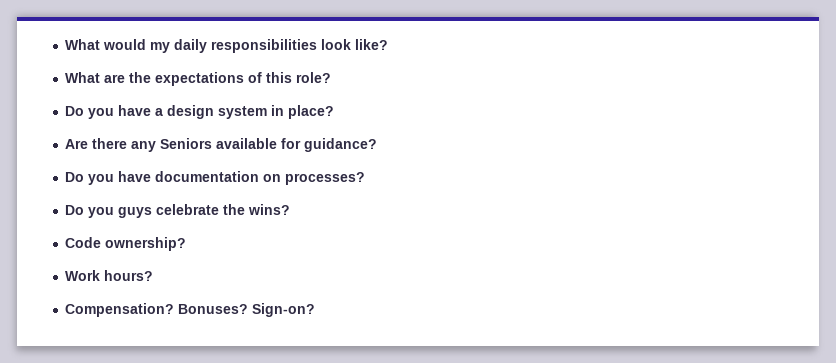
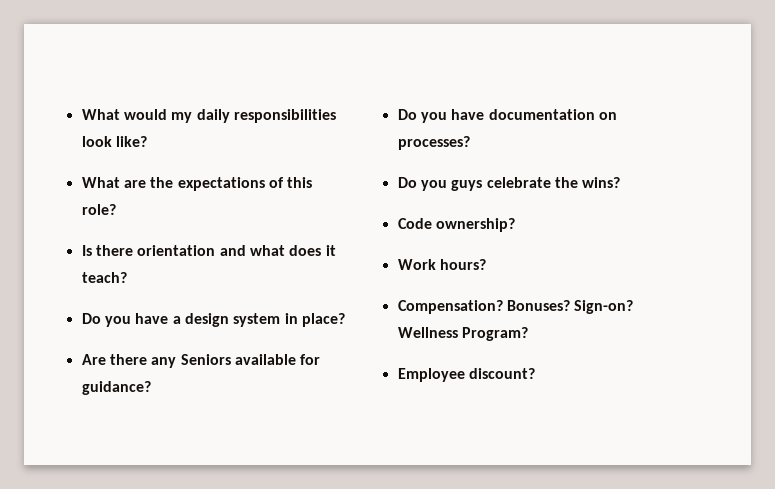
+ Is there orientation and what does it teach?
+ Wellness Program?
+ Employee discount?

